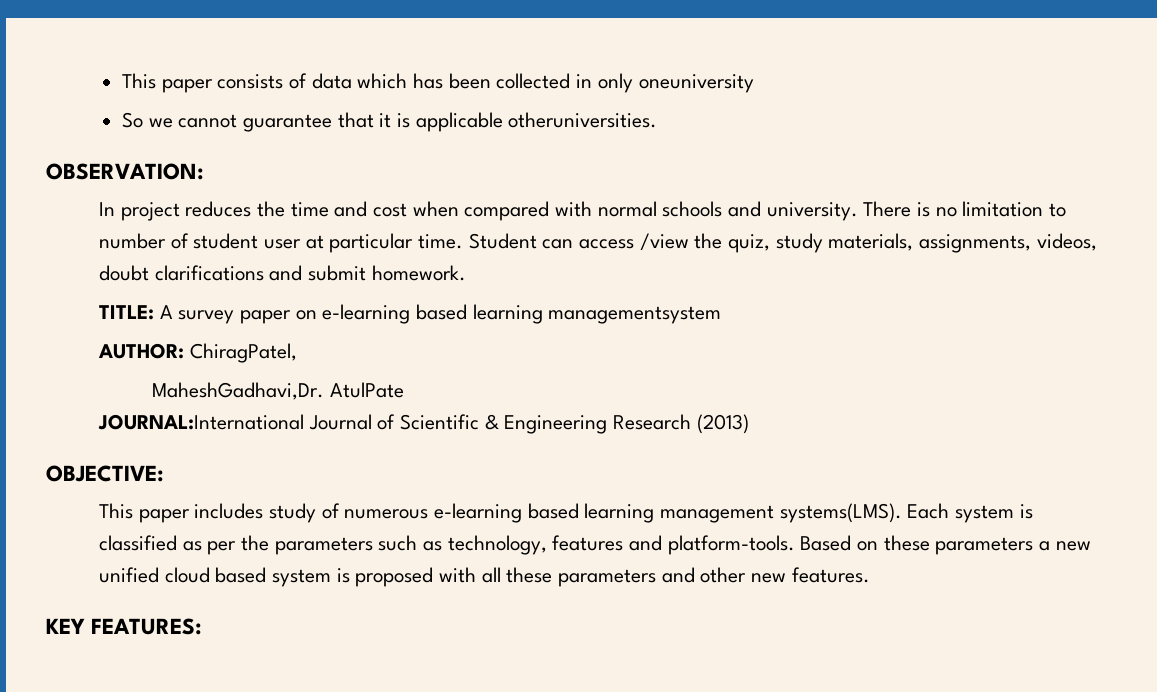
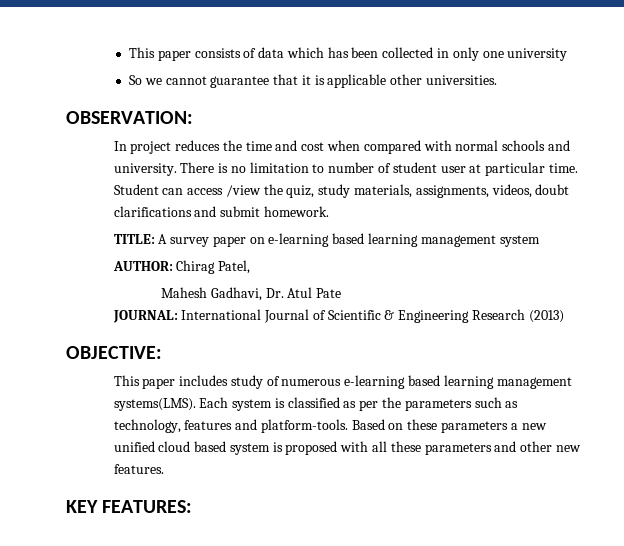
- This paper consists of data which has been collected in only oneuniversity
+ This paper consists of data which has been collected in only one university
- So we cannot guarantee that it is applicable otheruniversities.
+ So we cannot guarantee that it is applicable other universities.
- TITLE: A survey paper on e-learning based learning managementsystem
+ TITLE: A survey paper on e-learning based learning management system
- AUTHOR: ChiragPatel,
- MaheshGadhavi,Dr. AtulPate
- JOURNAL:International Journal of Scientific & Engineering Research (2013)
+ AUTHOR: Chirag Patel,
+ Mahesh Gadhavi, Dr. Atul Pate
+ JOURNAL: International Journal of Scientific & Engineering Research (2013)

